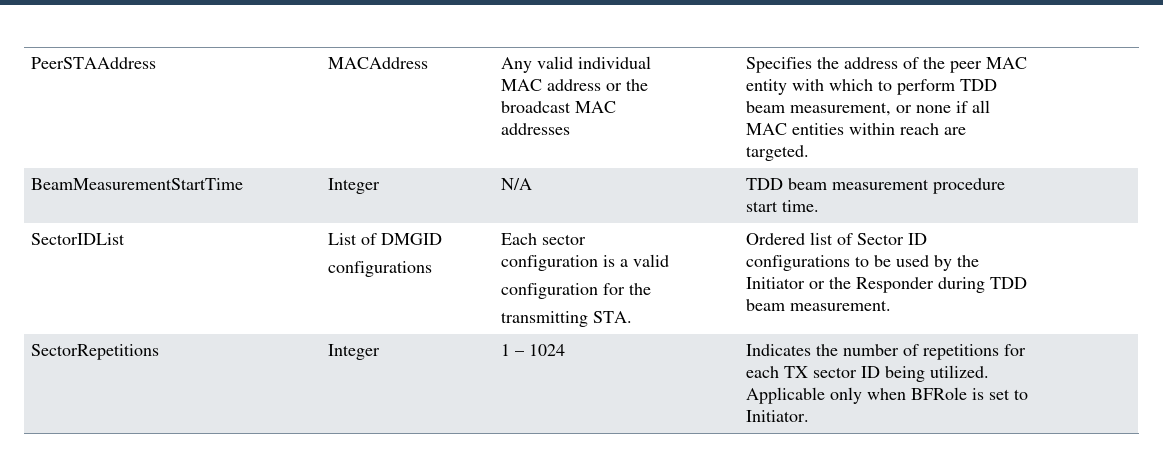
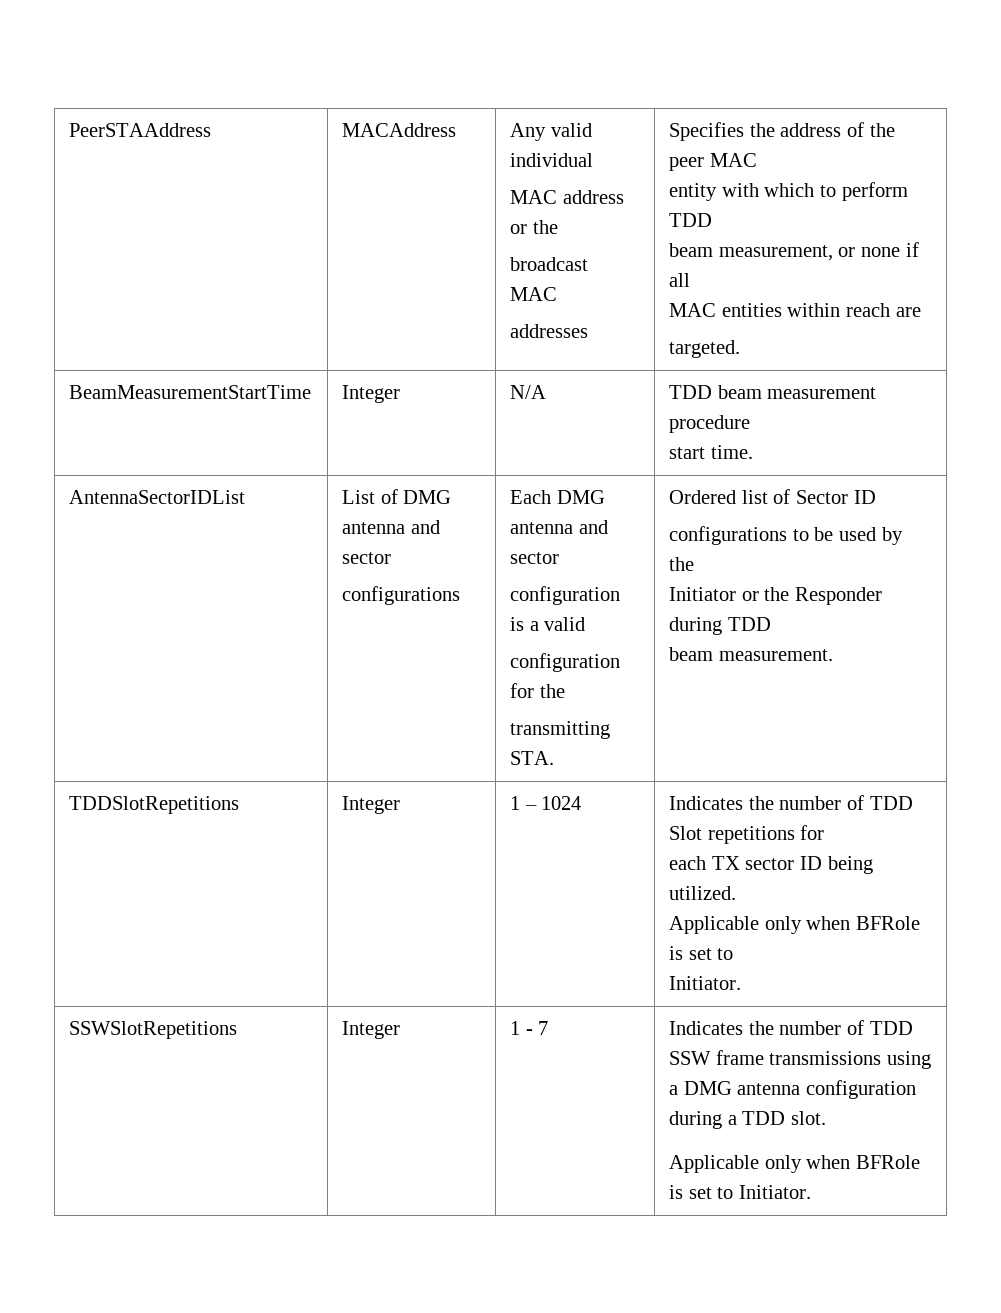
- SectorIDList
+ AntennaSectorIDList
- List of DMGID
+ List of DMG antenna and sector
- Each sector
+ Each DMG antenna and sector
- SectorRepetitions | Integer | 1 – 1024 | Indicates the number of repetitions for
+ TDDSlotRepetitions | Integer | 1 – 1024 | Indicates the number of TDD Slot repetitions for
+ SSWSlotRepetitions | Integer | 1 - 7 | Indicates the number of TDD SSW frame transmissions using a DMG antenna configuration during a TDD slot.
+ Applicable only when BFRole is set to Initiator.

